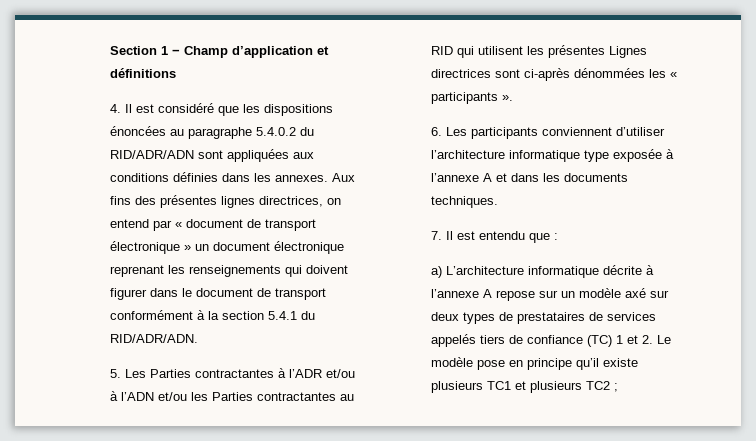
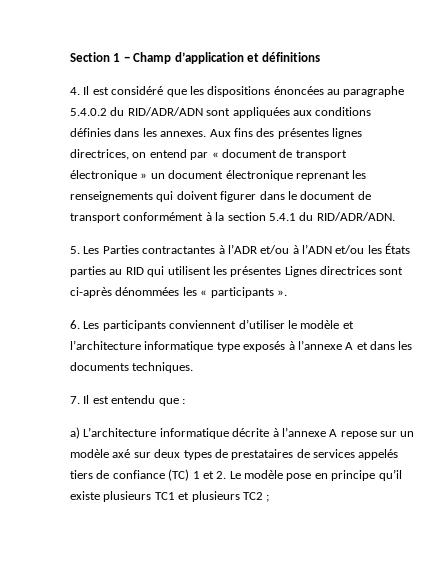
- 5. Les Parties contractantes à l’ADR et/ou à l’ADN et/ou les Parties contractantes au RID qui utilisent les présentes Lignes directrices sont ci-après dénommées les « participants ».
+ 5. Les Parties contractantes à l’ADR et/ou à l’ADN et/ou les États parties au RID qui utilisent les présentes Lignes directrices sont ci-après dénommées les « participants ».
- 6. Les participants conviennent d’utiliser l’architecture informatique type exposée à l’annexe A et dans les documents techniques.
+ 6. Les participants conviennent d’utiliser le modèle et l’architecture informatique type exposés à l’annexe A et dans les documents techniques.

